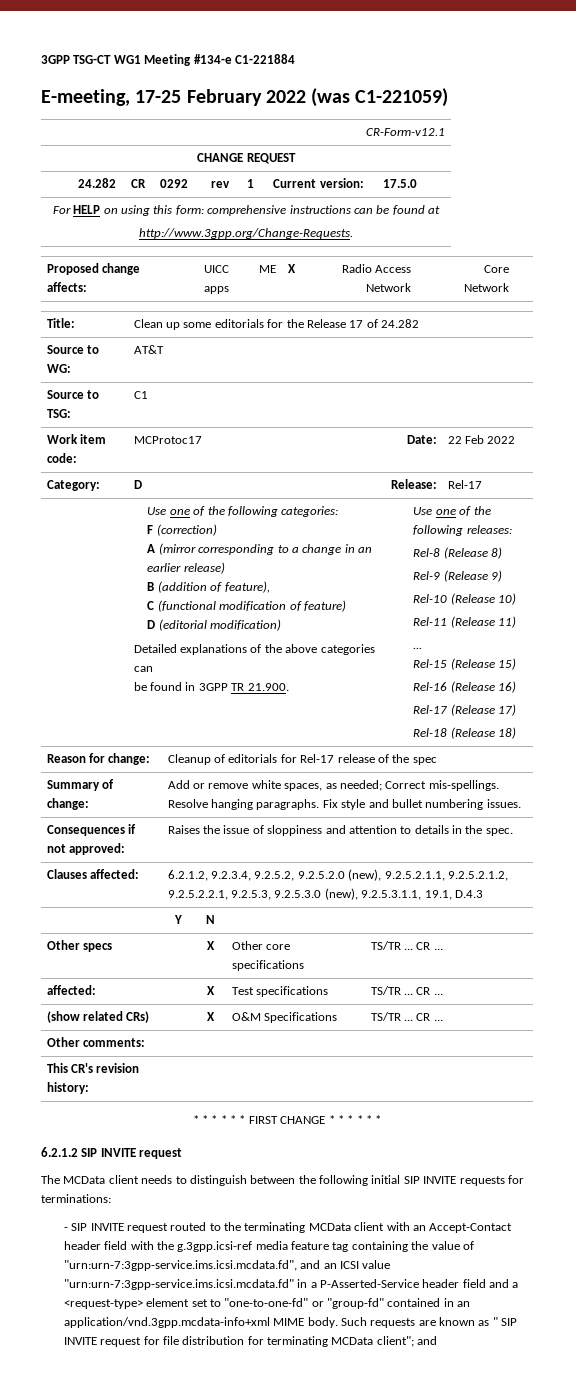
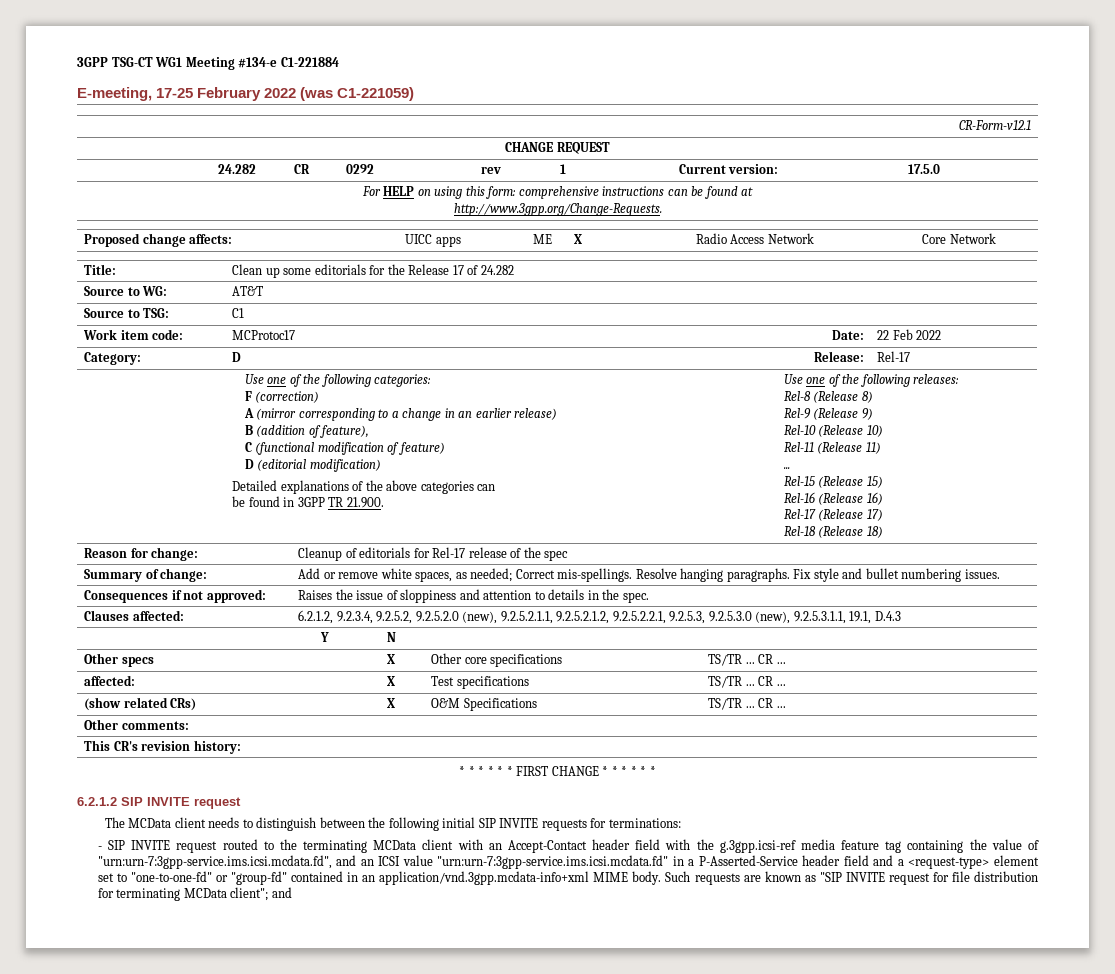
- Such requests are known as " SIP INVITE request for file distribution for terminating MCData client"; and
+ Such requests are known as "SIP INVITE request for file distribution for terminating MCData client"; and

